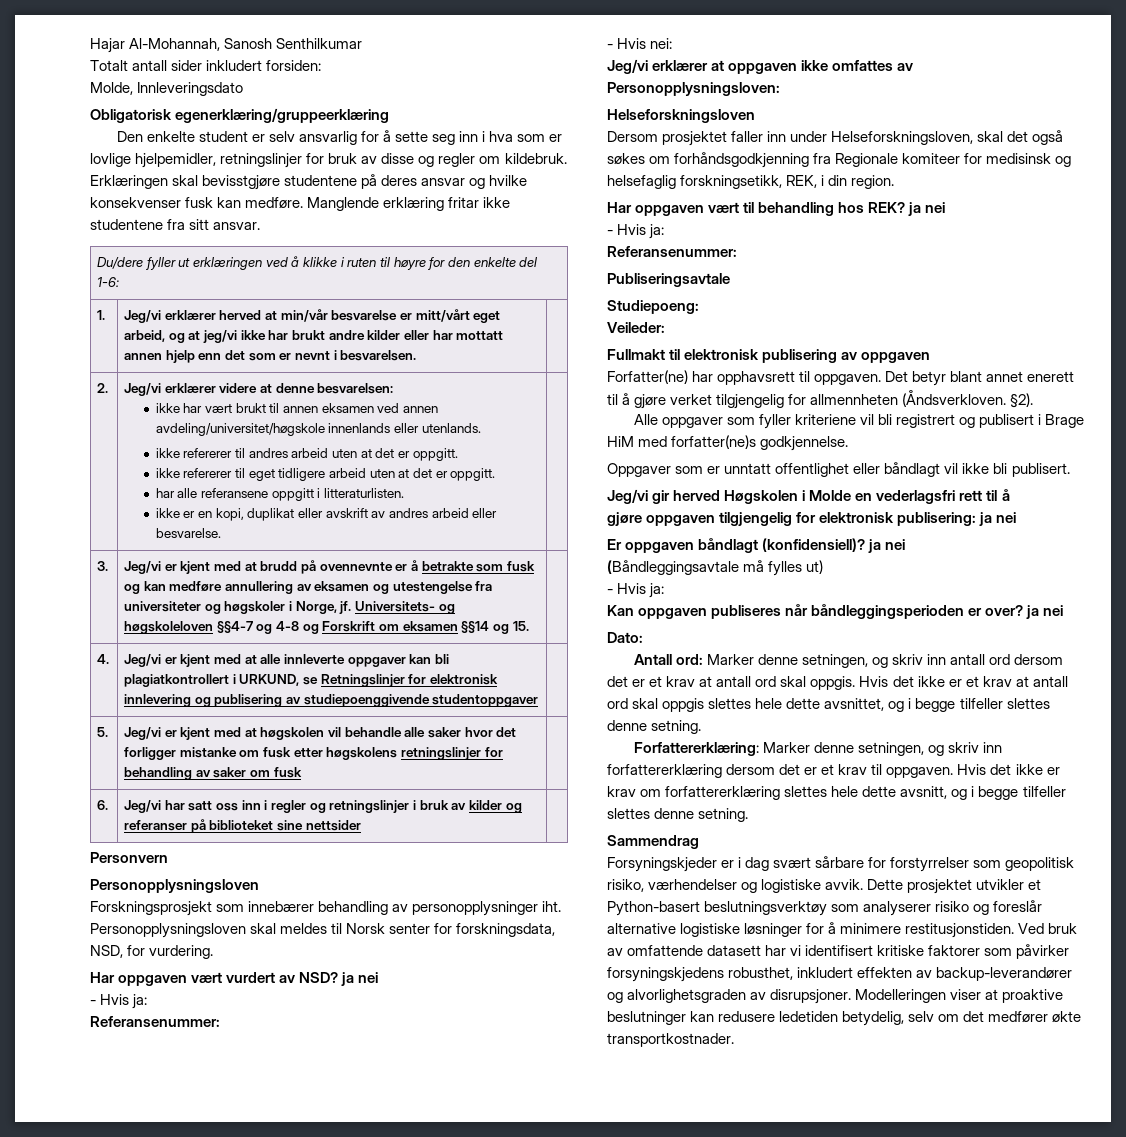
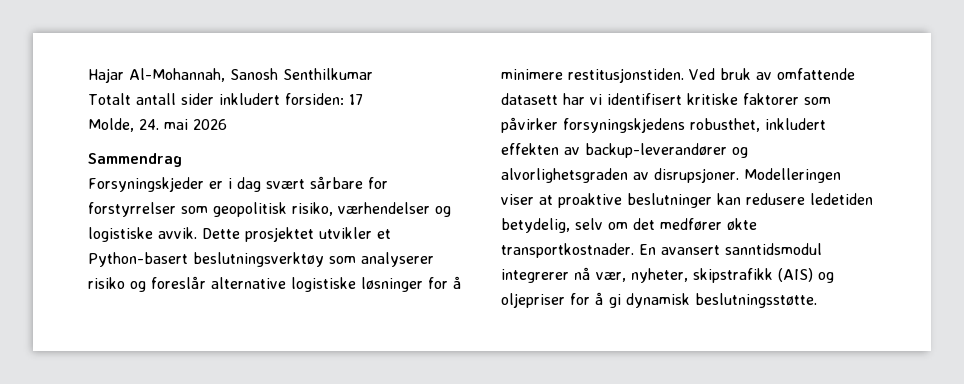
- Totalt antall sider inkludert forsiden:
+ Totalt antall sider inkludert forsiden: 17
- Molde, Innleveringsdato
- Obligatorisk egenerklæring/gruppeerklæring
- Den enkelte student er selv ansvarlig for å sette seg inn i hva som er lovlige hjelpemidler, retningslinjer for bruk av disse og regler om kildebruk. Erklæringen skal bevisstgjøre studentene på deres ansvar og hvilke konsekvenser fusk kan medføre. Manglende erklæring fritar ikke studentene fra sitt ansvar.
- Du/dere fyller ut erklæringen ved å klikke i ruten til høyre for den enkelte del 1-6:
- 1. | Jeg/vi erklærer herved at min/vår besvarelse er mitt/vårt eget arbeid, og at jeg/vi ikke har brukt andre kilder eller har mottatt annen hjelp enn det som er nevnt i besvarelsen. |
- 2. | Jeg/vi erklærer videre at denne besvarelsen:
- ikke har vært brukt til annen eksamen ved annen avdeling/universitet/høgskole innenlands eller utenlands.
- ikke refererer til andres arbeid uten at det er oppgitt.
- ikke refererer til eget tidligere arbeid uten at det er oppgitt.
- har alle referansene oppgitt i litteraturlisten.
- ikke er en kopi, duplikat eller avskrift av andres arbeid eller besvarelse. |
- 3. | Jeg/vi er kjent med at brudd på ovennevnte er å betrakte som fusk og kan medføre annullering av eksamen og utestengelse fra universiteter og høgskoler i Norge, jf. Universitets- og høgskoleloven §§4-7 og 4-8 og Forskrift om eksamen §§14 og 15. |
- 4. | Jeg/vi er kjent med at alle innleverte oppgaver kan bli plagiatkontrollert i URKUND, se Retningslinjer for elektronisk innlevering og publisering av studiepoenggivende studentoppgaver |
- 5. | Jeg/vi er kjent med at høgskolen vil behandle alle saker hvor det forligger mistanke om fusk etter høgskolens retningslinjer for behandling av saker om fusk |
- 6. | Jeg/vi har satt oss inn i regler og retningslinjer i bruk av kilder og referanser på biblioteket sine nettsider |
- Personvern
- Personopplysningsloven
- Forskningsprosjekt som innebærer behandling av personopplysninger iht. Personopplysningsloven skal meldes til Norsk senter for forskningsdata, NSD, for vurdering.
- Har oppgaven vært vurdert av NSD? ja nei
- - Hvis ja:
- Referansenummer:
- - Hvis nei:
- Jeg/vi erklærer at oppgaven ikke omfattes av Personopplysningsloven:
- Helseforskningsloven
- Dersom prosjektet faller inn under Helseforskningsloven, skal det også søkes om forhåndsgodkjenning fra Regionale komiteer for medisinsk og helsefaglig forskningsetikk, REK, i din region.
- Har oppgaven vært til behandling hos REK? ja nei
- - Hvis ja:
- Referansenummer:
- Publiseringsavtale
- Studiepoeng:
- Veileder:
- Fullmakt til elektronisk publisering av oppgaven
- Forfatter(ne) har opphavsrett til oppgaven. Det betyr blant annet enerett til å gjøre verket tilgjengelig for allmennheten (Åndsverkloven. §2).
- Alle oppgaver som fyller kriteriene vil bli registrert og publisert i Brage HiM med forfatter(ne)s godkjennelse.
- Oppgaver som er unntatt offentlighet eller båndlagt vil ikke bli publisert.
- Jeg/vi gir herved Høgskolen i Molde en vederlagsfri rett til å
- gjøre oppgaven tilgjengelig for elektronisk publisering: ja nei
- Er oppgaven båndlagt (konfidensiell)? ja nei
- (Båndleggingsavtale må fylles ut)
- - Hvis ja:
- Kan oppgaven publiseres når båndleggingsperioden er over? ja nei
- Dato:
- Antall ord: Marker denne setningen, og skriv inn antall ord dersom det er et krav at antall ord skal oppgis. Hvis det ikke er et krav at antall ord skal oppgis slettes hele dette avsnittet, og i begge tilfeller slettes denne setning.
- Forfattererklæring: Marker denne setningen, og skriv inn forfattererklæring dersom det er et krav til oppgaven. Hvis det ikke er krav om forfattererklæring slettes hele dette avsnitt, og i begge tilfeller slettes denne setning.
+ Molde, 24. mai 2026
+ En avansert sanntidsmodul integrerer nå vær, nyheter, skipstrafikk (AIS) og oljepriser for å gi dynamisk beslutningsstøtte.

